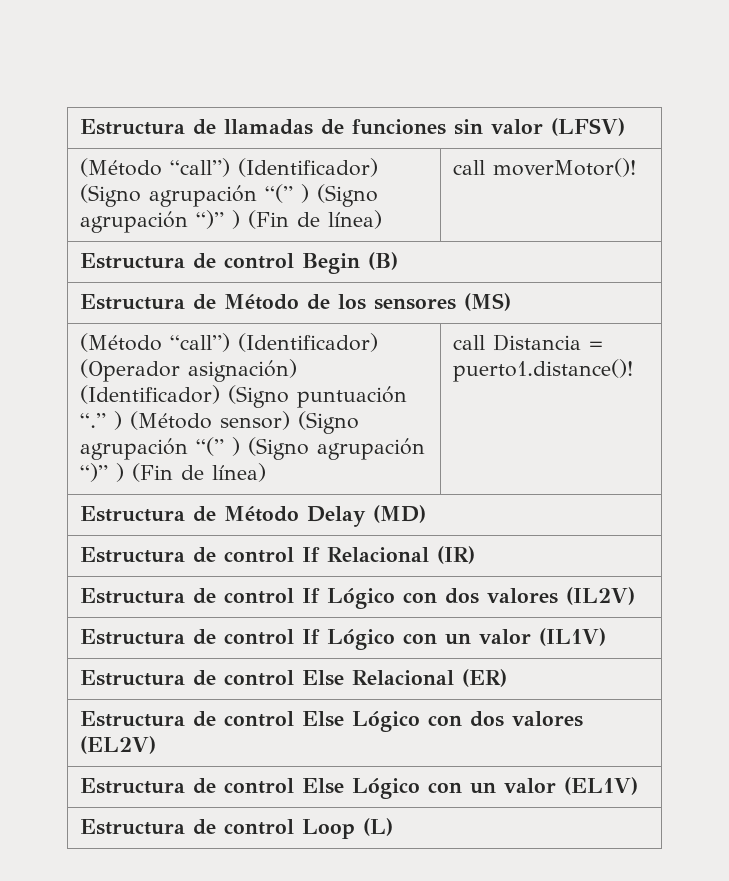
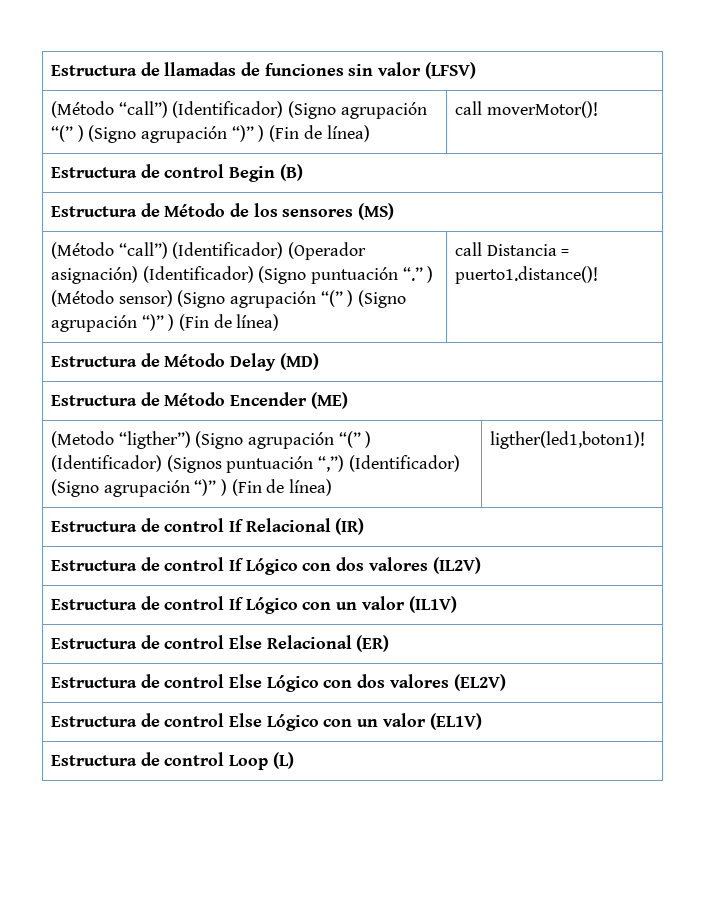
+ Estructura de Método Encender (ME)
+ (Metodo “ligther”) (Signo agrupación “(” ) (Identificador) (Signos puntuación “,”) (Identificador) (Signo agrupación “)” ) (Fin de línea) | ligther(led1,boton1)!

